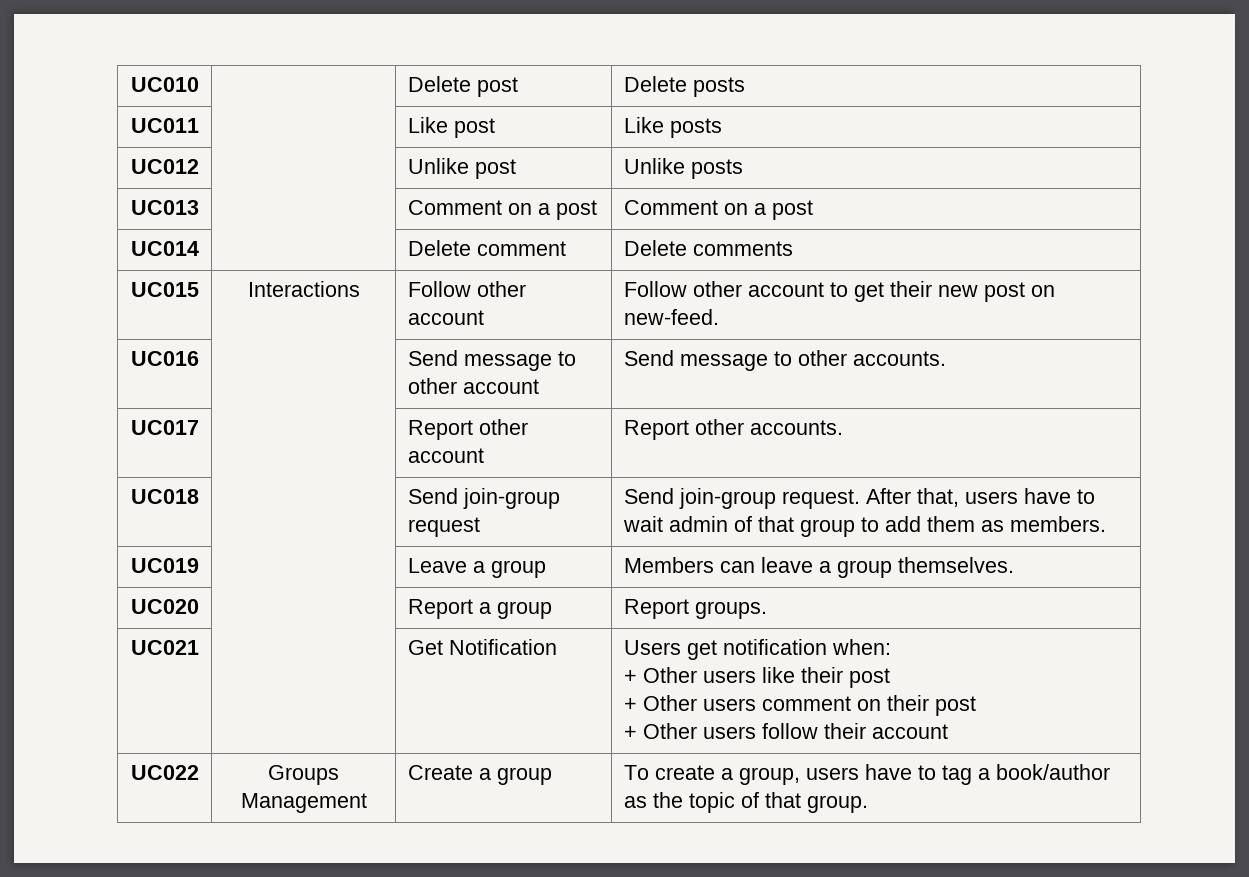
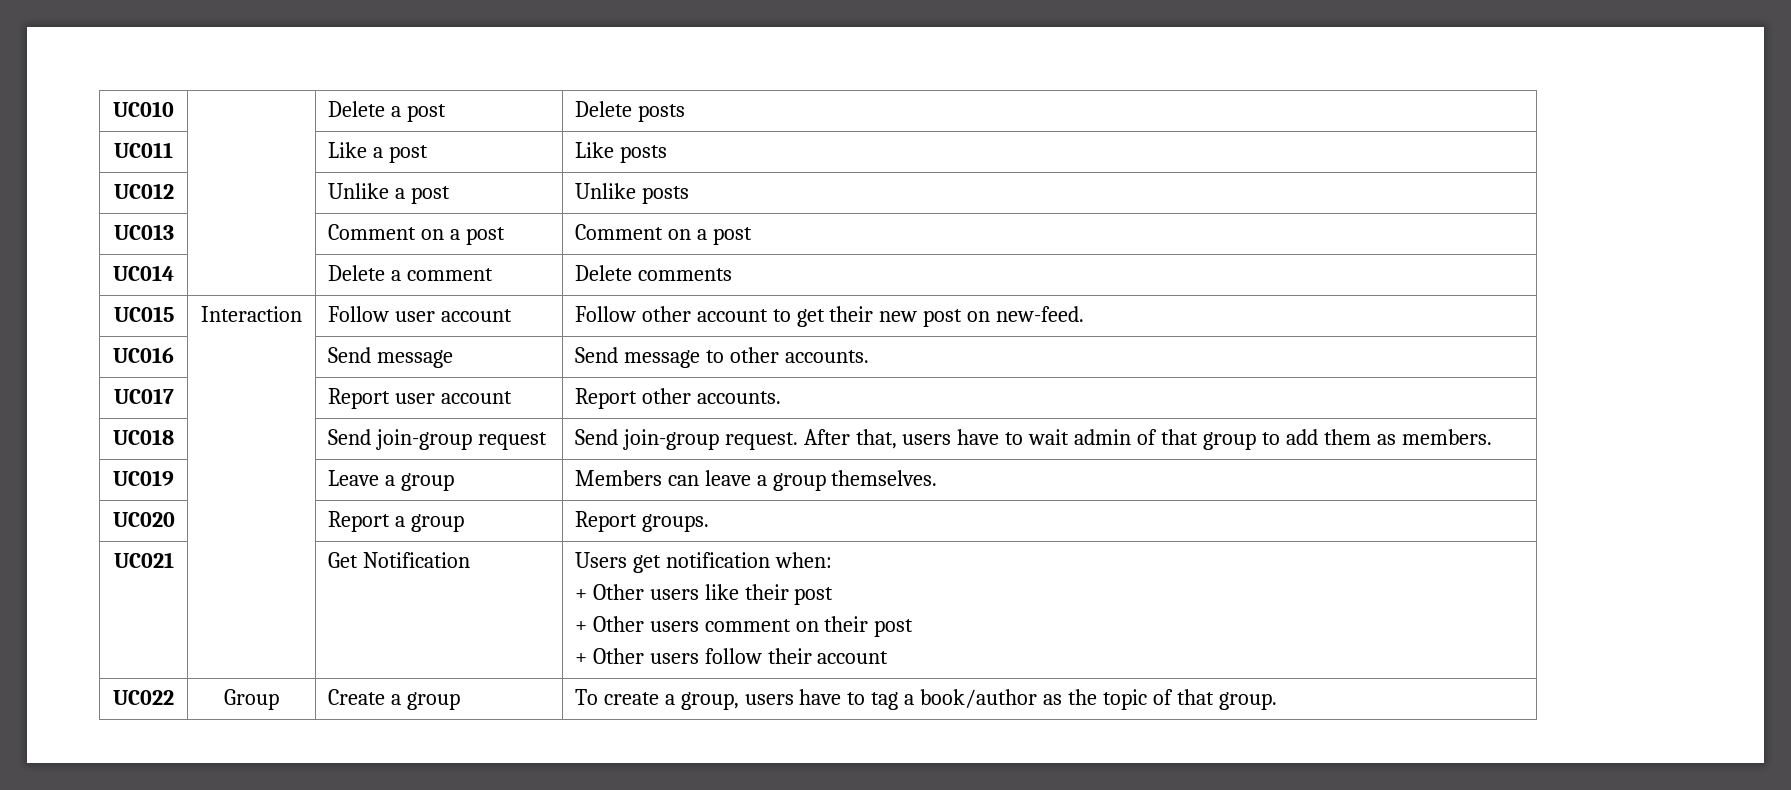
- UC010 | | Delete post | Delete posts
+ UC010 | | Delete a post | Delete posts
- UC011 | | Like post | Like posts
+ UC011 | | Like a post | Like posts
- UC012 | | Unlike post | Unlike posts
+ UC012 | | Unlike a post | Unlike posts
- UC014 | | Delete comment | Delete comments
+ UC014 | | Delete a comment | Delete comments
- UC015 | Interactions | Follow other account | Follow other account to get their new post on new-feed.
+ UC015 | Interaction | Follow user account | Follow other account to get their new post on new-feed.
- UC016 | | Send message to other account | Send message to other accounts.
+ UC016 | | Send message | Send message to other accounts.
- UC017 | | Report other account | Report other accounts.
+ UC017 | | Report user account | Report other accounts.
- UC022 | Groups Management | Create a group | To create a group, users have to tag a book/author as the topic of that group.
+ UC022 | Group | Create a group | To create a group, users have to tag a book/author as the topic of that group.

